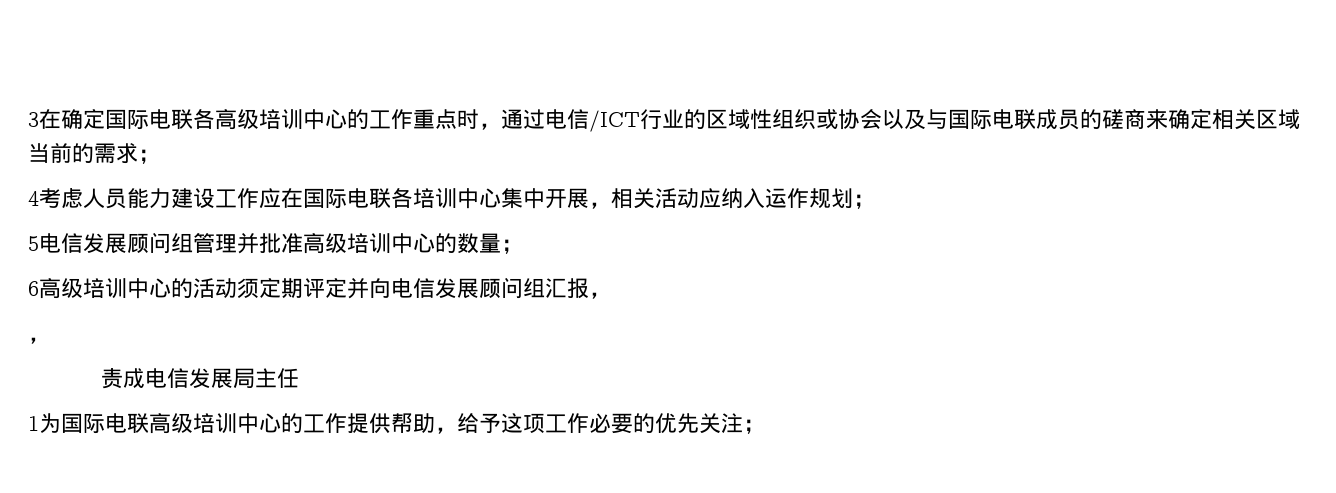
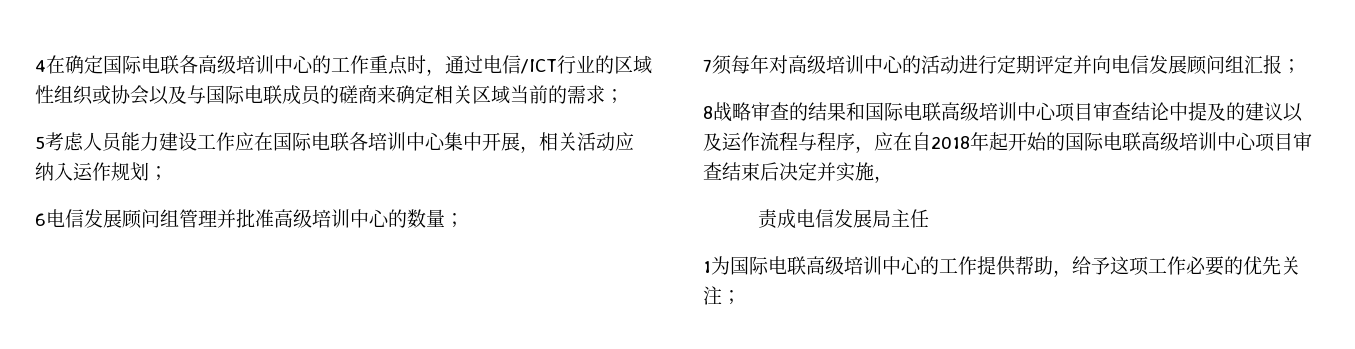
- 3在确定国际电联各高级培训中心的工作重点时，通过电信/ICT行业的区域性组织或协会以及与国际电联成员的磋商来确定相关区域当前的需求；
+ 4在确定国际电联各高级培训中心的工作重点时，通过电信/ICT行业的区域性组织或协会以及与国际电联成员的磋商来确定相关区域当前的需求；
- 4考虑人员能力建设工作应在国际电联各培训中心集中开展，相关活动应纳入运作规划；
+ 5考虑人员能力建设工作应在国际电联各培训中心集中开展，相关活动应纳入运作规划；
- 5电信发展顾问组管理并批准高级培训中心的数量；
+ 6电信发展顾问组管理并批准高级培训中心的数量；
- 6高级培训中心的活动须定期评定并向电信发展顾问组汇报，
- ，
+ 7须每年对高级培训中心的活动进行定期评定并向电信发展顾问组汇报；
+ 8战略审查的结果和国际电联高级培训中心项目审查结论中提及的建议以及运作流程与程序，应在自2018年起开始的国际电联高级培训中心项目审查结束后决定并实施，

